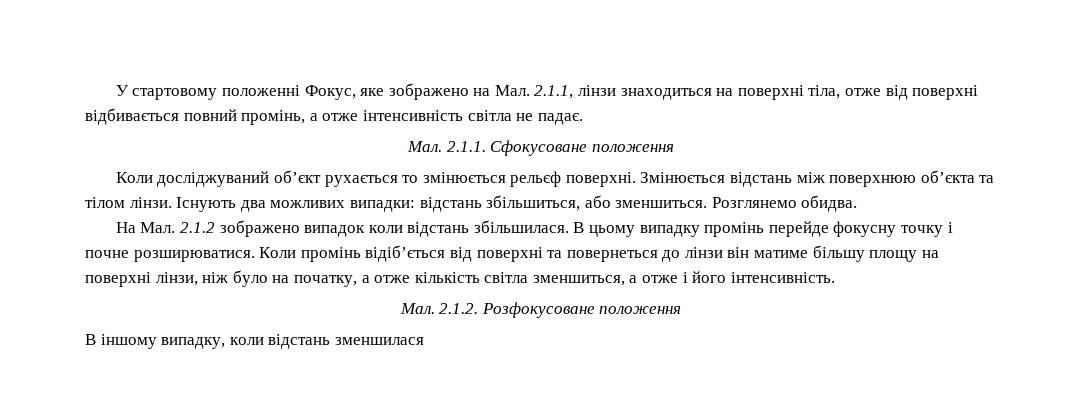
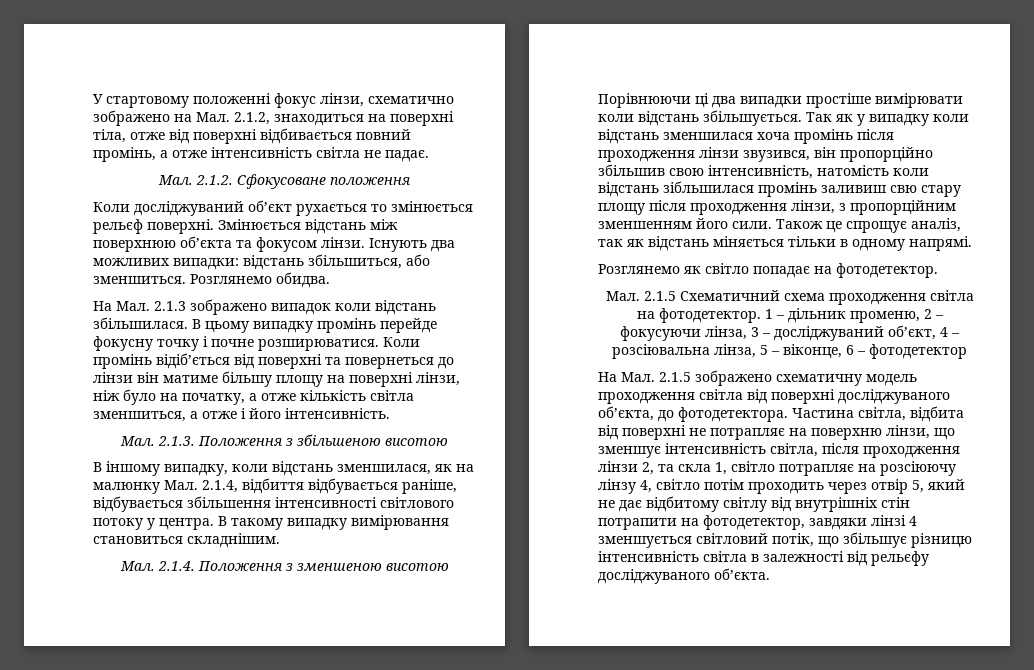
- У стартовому положенні Фокус, яке зображено на Мал. 2.1.1, лінзи знаходиться на поверхні тіла, отже від поверхні відбивається повний промінь, а отже інтенсивність світла не падає.
+ У стартовому положенні фокус лінзи, схематично зображено на Мал. 2.1.2, знаходиться на поверхні тіла, отже від поверхні відбивається повний промінь, а отже інтенсивність світла не падає.
- Мал. 2.1.1. Сфокусоване положення
+ Мал. 2.1.2. Сфокусоване положення
- Змінюється відстань між поверхнюю об’єкта та тілом лінзи.
+ Змінюється відстань між поверхнюю об’єкта та фокусом лінзи.
- На Мал. 2.1.2 зображено випадок коли відстань збільшилася.
+ На Мал. 2.1.3 зображено випадок коли відстань збільшилася.
- Мал. 2.1.2. Розфокусоване положення
+ Мал. 2.1.3. Положення з збільшеною висотою
- В іншому випадку, коли відстань зменшилася
+ В іншому випадку, коли відстань зменшилася, як на малюнку Мал. 2.1.4, відбиття відбувається раніше, відбувається збільшення інтенсивності світлового потоку у центра. В такому випадку вимірювання становиться складнішим.
+ Мал. 2.1.4. Положення з зменшеною висотою
+ Порівнюючи ці два випадки простіше вимірювати коли відстань збільшується. Так як у випадку коли відстань зменшилася хоча промінь після проходження лінзи звузився, він пропорційно збільшив свою інтенсивність, натомість коли відстань зібльшилася промінь заливиш свю стару площу після проходження лінзи, з пропорційним зменшенням його сили. Також це спрощує аналіз, так як відстань міняється тільки в одному напрямі.
+ Розглянемо як світло попадає на фотодетектор.
+ Мал. 2.1.5 Схематичний схема проходження світла на фотодетектор. 1 – дільник променю, 2 – фокусуючи лінза, 3 – досліджуваний об’єкт, 4 – розсіювальна лінза, 5 – віконце, 6 – фотодетектор
+ На Мал. 2.1.5 зображено схематичну модель проходження світла від поверхні досліджуваного об’єкта, до фотодетектора. Частина світла, відбита від поверхні не потрапляє на поверхню лінзи, що зменшує інтенсивність світла, після проходження лінзи 2, та скла 1, світло потрапляє на розсіюючу лінзу 4, світло потім проходить через отвір 5, який не дає відбитому світлу від внутрішніх стін потрапити на фотодетектор, завдяки лінзі 4 зменшується світловий потік, що збільшує різницю інтенсивність світла в залежності від рельєфу досліджуваного об’єкта.

